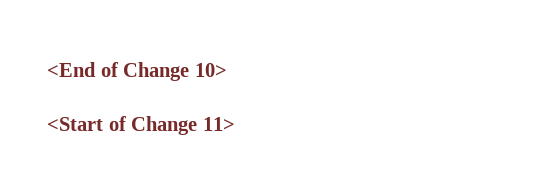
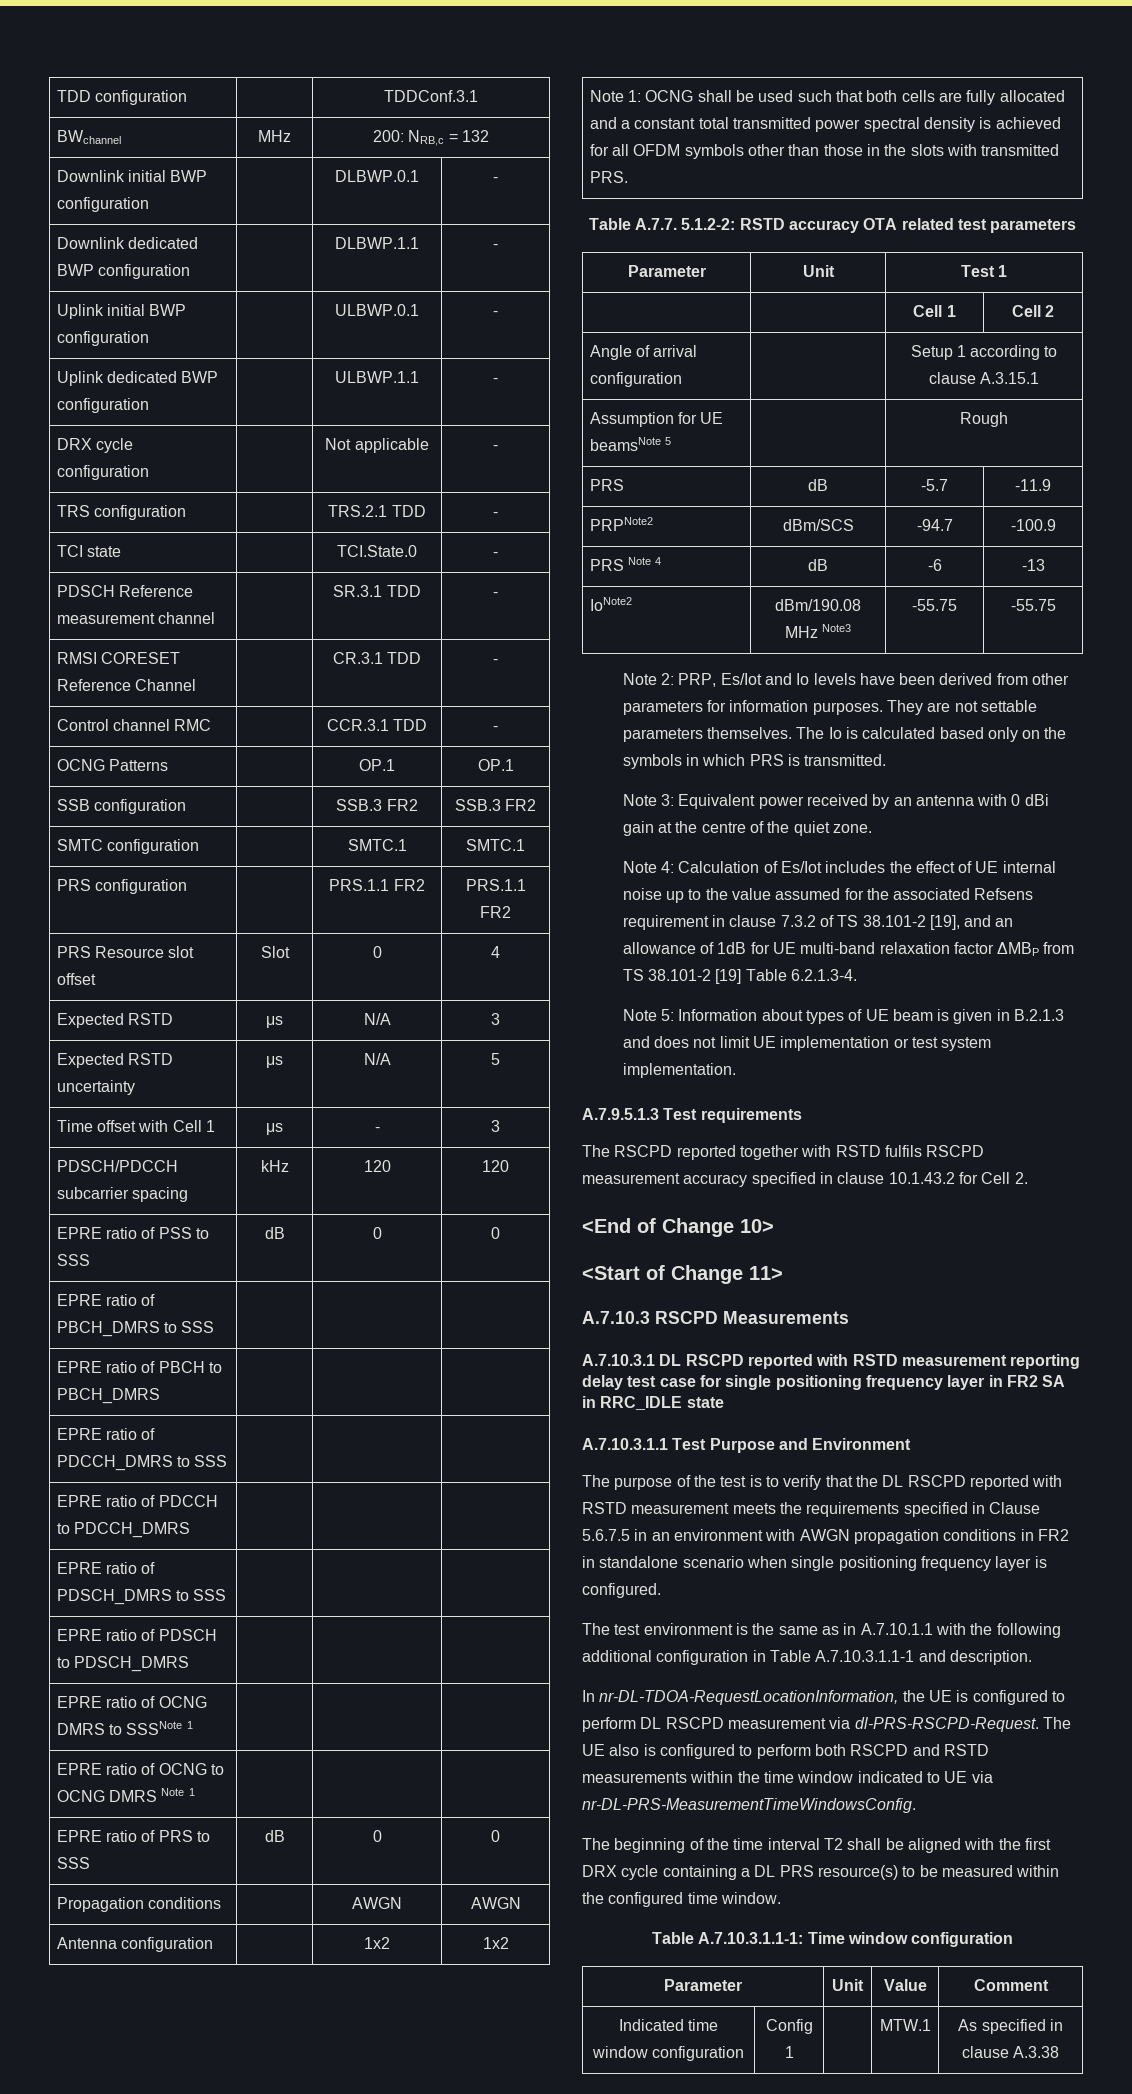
+ TDD configuration | | TDDConf.3.1
+ BWchannel | MHz | 200: NRB,c = 132
+ Downlink initial BWP configuration | | DLBWP.0.1 | -
+ Downlink dedicated BWP configuration | | DLBWP.1.1 | -
+ Uplink initial BWP configuration | | ULBWP.0.1 | -
+ Uplink dedicated BWP configuration | | ULBWP.1.1 | -
+ DRX cycle configuration | | Not applicable | -
+ TRS configuration | | TRS.2.1 TDD | -
+ TCI state | | TCI.State.0 | -
+ PDSCH Reference measurement channel | | SR.3.1 TDD | -
+ RMSI CORESET Reference Channel | | CR.3.1 TDD | -
+ Control channel RMC | | CCR.3.1 TDD | -
+ OCNG Patterns | | OP.1 | OP.1
+ SSB configuration | | SSB.3 FR2 | SSB.3 FR2
+ SMTC configuration | | SMTC.1 | SMTC.1
+ PRS configuration | | PRS.1.1 FR2 | PRS.1.1 FR2
+ PRS Resource slot offset | Slot | 0 | 4
+ Expected RSTD | μs | N/A | 3
+ Expected RSTD uncertainty | μs | N/A | 5
+ Time offset with Cell 1 | μs | - | 3
+ PDSCH/PDCCH subcarrier spacing | kHz | 120 | 120
+ EPRE ratio of PSS to SSS | dB | 0 | 0
+ EPRE ratio of PBCH_DMRS to SSS | | |
+ EPRE ratio of PBCH to PBCH_DMRS | | |
+ EPRE ratio of PDCCH_DMRS to SSS | | |
+ EPRE ratio of PDCCH to PDCCH_DMRS | | |
+ EPRE ratio of PDSCH_DMRS to SSS | | |
+ EPRE ratio of PDSCH to PDSCH_DMRS | | |
+ EPRE ratio of OCNG DMRS to SSSNote 1 | | |
+ EPRE ratio of OCNG to OCNG DMRS Note 1 | | |
+ EPRE ratio of PRS to SSS | dB | 0 | 0
+ Propagation conditions | | AWGN | AWGN
+ Antenna configuration | | 1x2 | 1x2
+ Note 1: OCNG shall be used such that both cells are fully allocated and a constant total transmitted power spectral density is achieved for all OFDM symbols other than those in the slots with transmitted PRS.
+ Table A.7.7. 5.1.2-2: RSTD accuracy OTA related test parameters
+ Parameter | Unit | Test 1
+ | | Cell 1 | Cell 2
+ Angle of arrival configuration | | Setup 1 according to clause A.3.15.1
+ Assumption for UE beamsNote 5 | | Rough
+ PRS | dB | -5.7 | -11.9
+ PRPNote2 | dBm/SCS | -94.7 | -100.9
+ PRS Note 4 | dB | -6 | -13
+ IoNote2 | dBm/190.08 MHz Note3 | -55.75 | -55.75
+ Note 2: PRP, Es/Iot and Io levels have been derived from other parameters for information purposes. They are not settable parameters themselves. The Io is calculated based only on the symbols in which PRS is transmitted.
+ Note 3: Equivalent power received by an antenna with 0 dBi gain at the centre of the quiet zone.
+ Note 4: Calculation of Es/Iot includes the effect of UE internal noise up to the value assumed for the associated Refsens requirement in clause 7.3.2 of TS 38.101-2 [19], and an allowance of 1dB for UE multi-band relaxation factor ΔMBP from TS 38.101-2 [19] Table 6.2.1.3-4.
+ Note 5: Information about types of UE beam is given in B.2.1.3 and does not limit UE implementation or test system implementation.
+ A.7.9.5.1.3 Test requirements
+ The RSCPD reported together with RSTD fulfils RSCPD measurement accuracy specified in clause 10.1.43.2 for Cell 2.
+ A.7.10.3 RSCPD Measurements
+ A.7.10.3.1 DL RSCPD reported with RSTD measurement reporting delay test case for single positioning frequency layer in FR2 SA in RRC_IDLE state
+ A.7.10.3.1.1 Test Purpose and Environment
+ The purpose of the test is to verify that the DL RSCPD reported with RSTD measurement meets the requirements specified in Clause 5.6.7.5 in an environment with AWGN propagation conditions in FR2 in standalone scenario when single positioning frequency layer is configured.
+ The test environment is the same as in A.7.10.1.1 with the following additional configuration in Table A.7.10.3.1.1-1 and description.
+ In nr-DL-TDOA-RequestLocationInformation, the UE is configured to perform DL RSCPD measurement via dl-PRS-RSCPD-Request. The UE also is configured to perform both RSCPD and RSTD measurements within the time window indicated to UE via nr-DL-PRS-MeasurementTimeWindowsConfig.
+ The beginning of the time interval T2 shall be aligned with the first DRX cycle containing a DL PRS resource(s) to be measured within the configured time window.
+ Table A.7.10.3.1.1-1: Time window configuration
+ Parameter | Unit | Value | Comment
+ Indicated time window configuration | Config 1 | | MTW.1 | As specified in clause A.3.38

